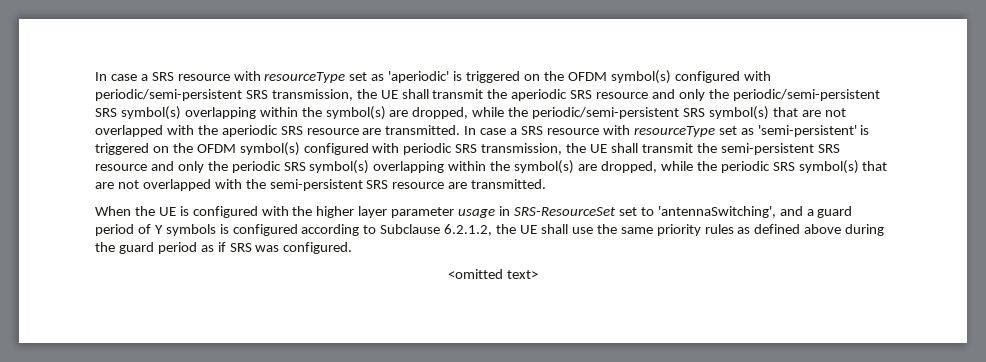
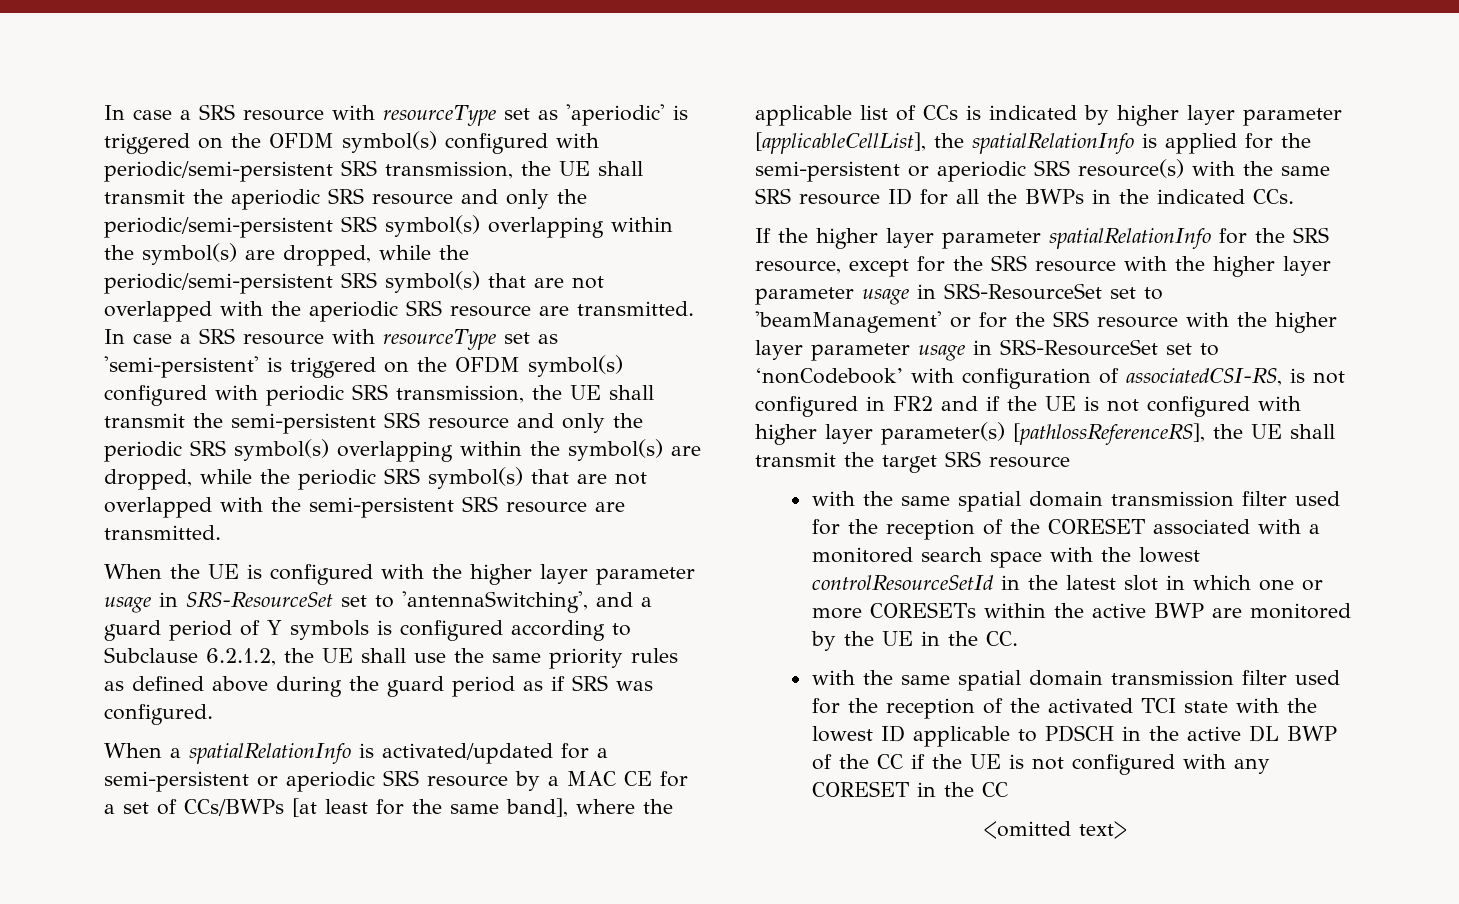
+ When a spatialRelationInfo is activated/updated for a semi-persistent or aperiodic SRS resource by a MAC CE for a set of CCs/BWPs [at least for the same band], where the applicable list of CCs is indicated by higher layer parameter [applicableCellList], the spatialRelationInfo is applied for the semi-persistent or aperiodic SRS resource(s) with the same SRS resource ID for all the BWPs in the indicated CCs.
+ If the higher layer parameter spatialRelationInfo for the SRS resource, except for the SRS resource with the higher layer parameter usage in SRS-ResourceSet set to 'beamManagement' or for the SRS resource with the higher layer parameter usage in SRS-ResourceSet set to ‘nonCodebook’ with configuration of associatedCSI-RS, is not configured in FR2 and if the UE is not configured with higher layer parameter(s) [pathlossReferenceRS], the UE shall transmit the target SRS resource
+ with the same spatial domain transmission filter used for the reception of the CORESET associated with a monitored search space with the lowest controlResourceSetId in the latest slot in which one or more CORESETs within the active BWP are monitored by the UE in the CC.
+ with the same spatial domain transmission filter used for the reception of the activated TCI state with the lowest ID applicable to PDSCH in the active DL BWP of the CC if the UE is not configured with any CORESET in the CC

